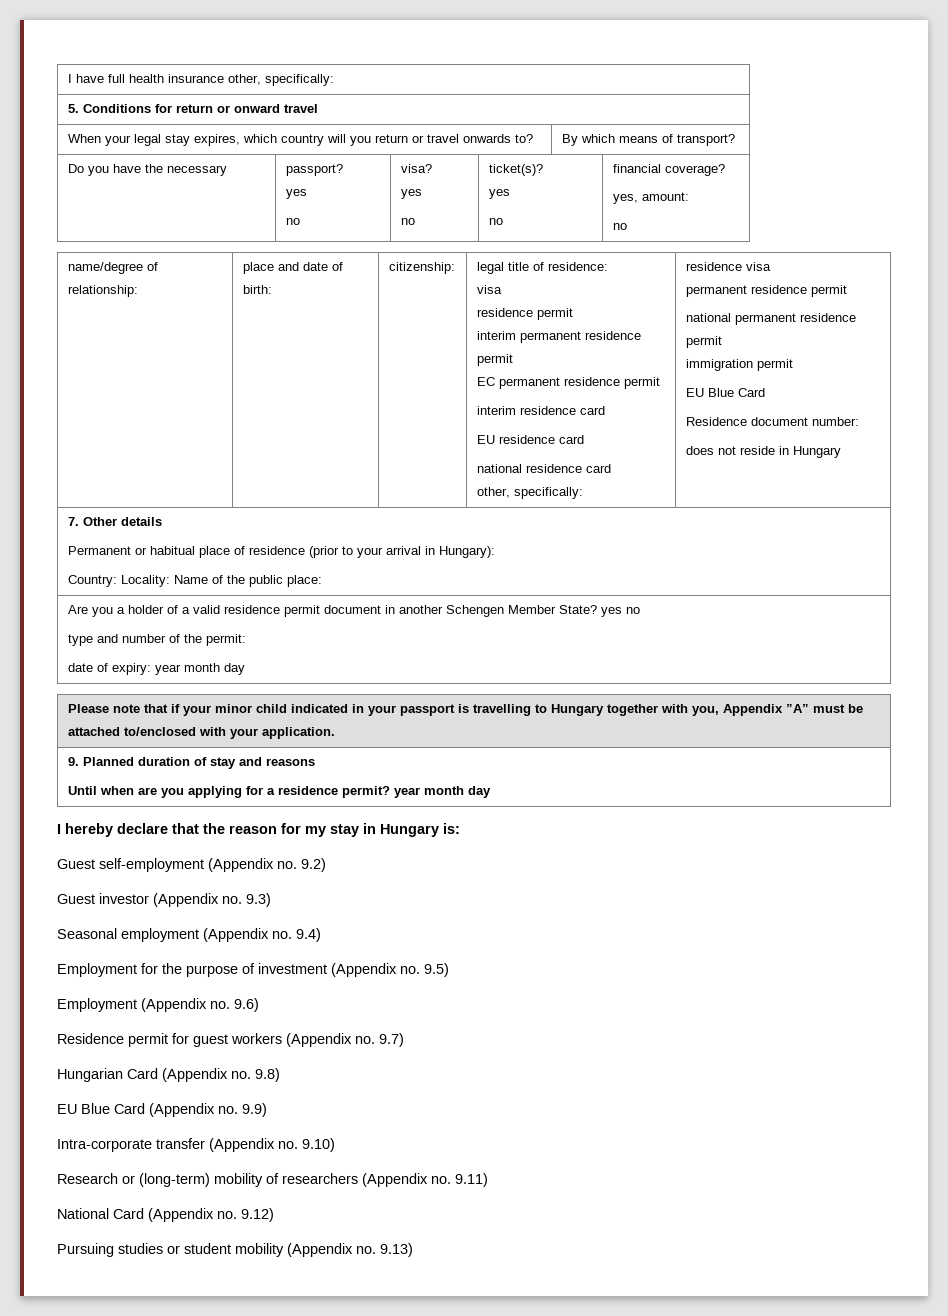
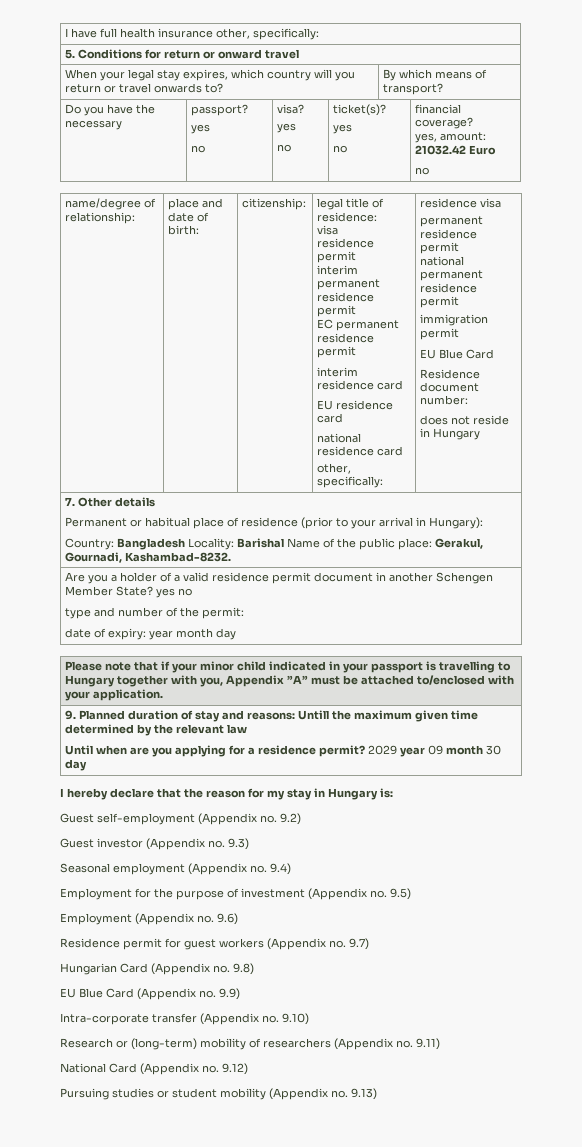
  Do you have the necessary | passport?
  yes
  no | visa?
  yes
  no | ticket(s)?
  yes
  no | financial coverage?
- yes, amount:
+ yes, amount: 21032.42 Euro
  7. Other details
  Permanent or habitual place of residence (prior to your arrival in Hungary):
- Country: Locality: Name of the public place:
+ Country: Bangladesh Locality: Barishal Name of the public place: Gerakul, Gournadi, Kashambad-8232.
- 9. Planned duration of stay and reasons
- Until when are you applying for a residence permit? year month day
+ 9. Planned duration of stay and reasons: Untill the maximum given time determined by the relevant law
+ Until when are you applying for a residence permit? 2029 year 09 month 30 day

